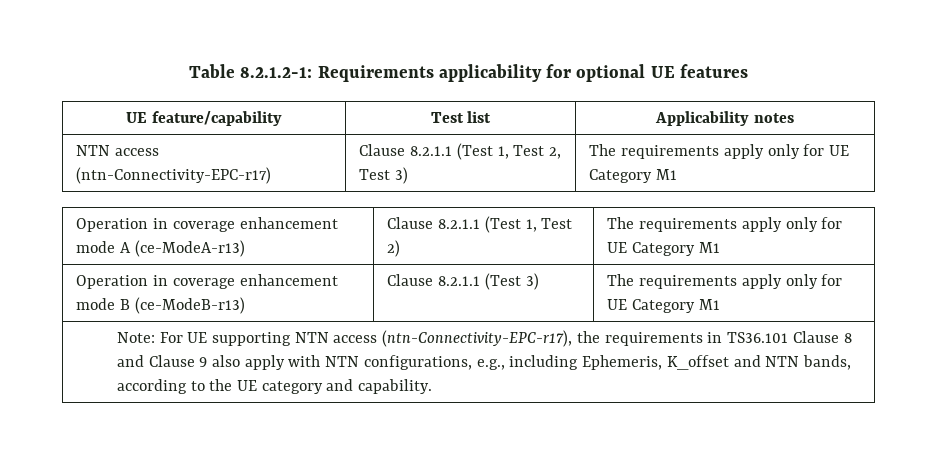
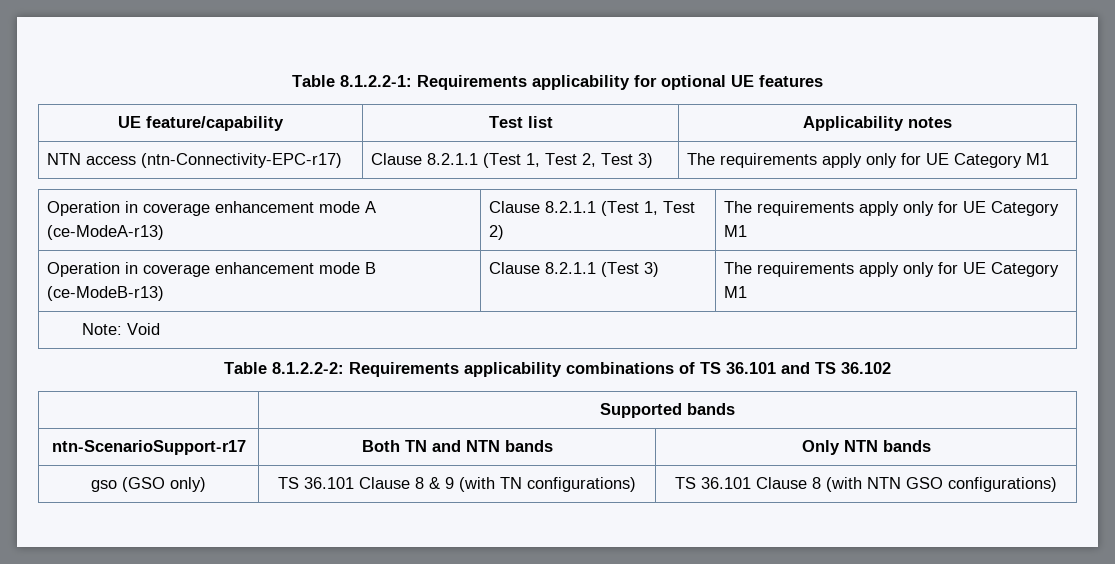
- Table 8.2.1.2-1: Requirements applicability for optional UE features
+ Table 8.1.2.2-1: Requirements applicability for optional UE features
- Note: For UE supporting NTN access (ntn-Connectivity-EPC-r17), the requirements in TS36.101 Clause 8 and Clause 9 also apply with NTN configurations, e.g., including Ephemeris, K_offset and NTN bands, according to the UE category and capability.
+ Note: Void
+ Table 8.1.2.2-2: Requirements applicability combinations of TS 36.101 and TS 36.102
+ | Supported bands
+ ntn-ScenarioSupport-r17 | Both TN and NTN bands | Only NTN bands
+ gso (GSO only) | TS 36.101 Clause 8 & 9 (with TN configurations) | TS 36.101 Clause 8 (with NTN GSO configurations)

